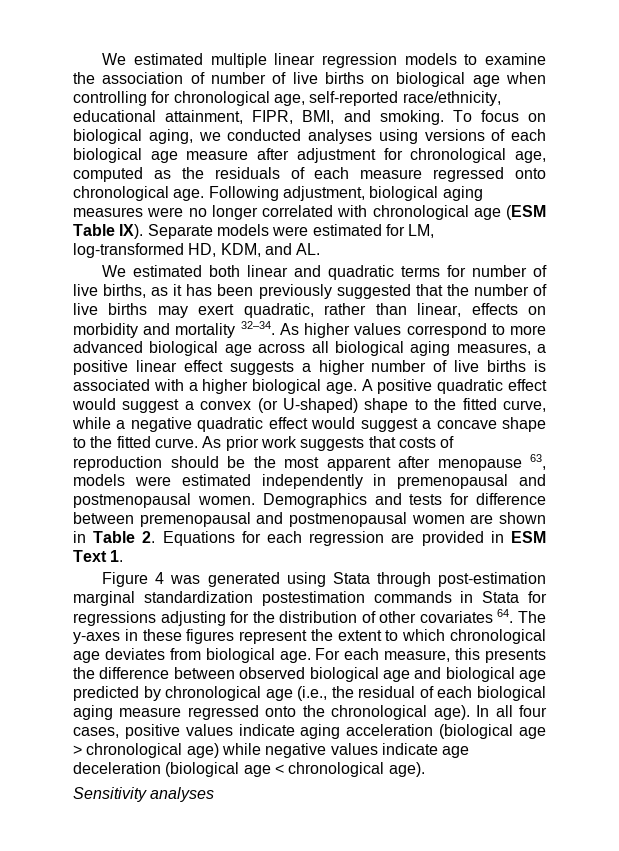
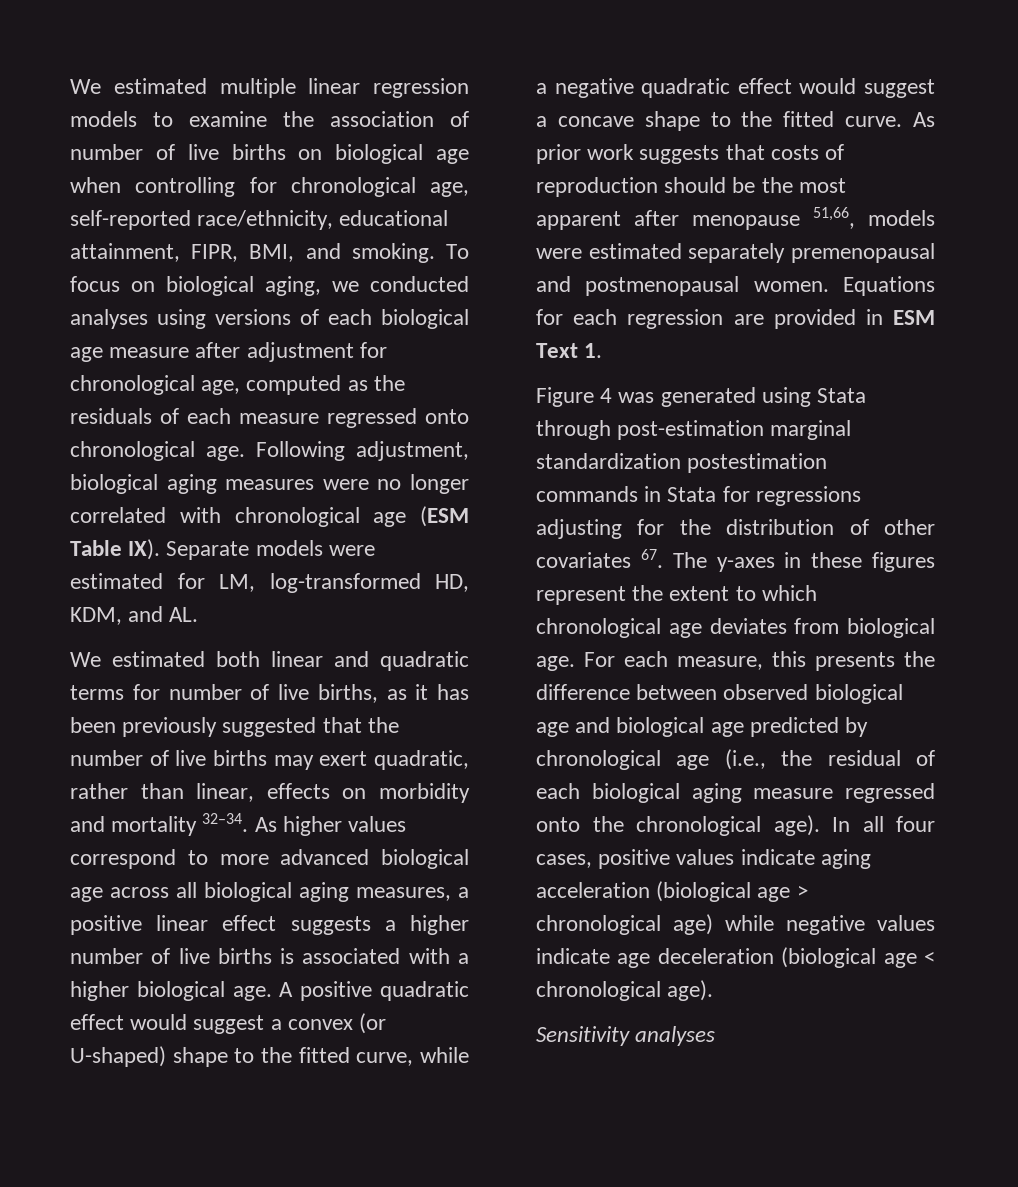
- As prior work suggests that costs of reproduction should be the most apparent after menopause 63, models were estimated independently in premenopausal and postmenopausal women.
+ As prior work suggests that costs of reproduction should be the most apparent after menopause 51,66, models were estimated separately premenopausal and postmenopausal women.
- Demographics and tests for difference between premenopausal and postmenopausal women are shown in Table 2. Equations for each regression are provided in ESM Text 1.
+ Equations for each regression are provided in ESM Text 1.
- Figure 4 was generated using Stata through post-estimation marginal standardization postestimation commands in Stata for regressions adjusting for the distribution of other covariates 64. The y-axes in these figures represent the extent to which chronological age deviates from biological age.
+ Figure 4 was generated using Stata through post-estimation marginal standardization postestimation commands in Stata for regressions adjusting for the distribution of other covariates 67. The y-axes in these figures represent the extent to which chronological age deviates from biological age.

